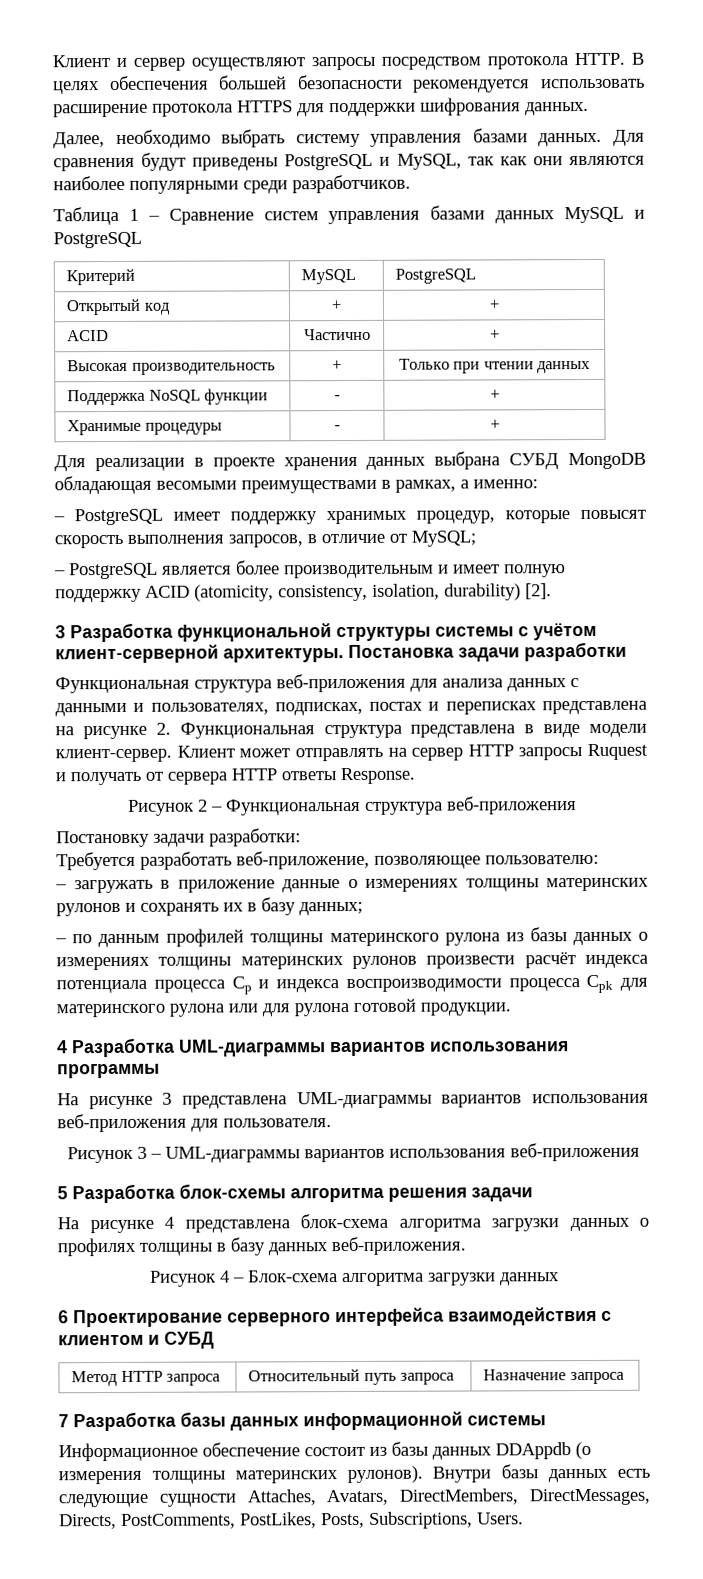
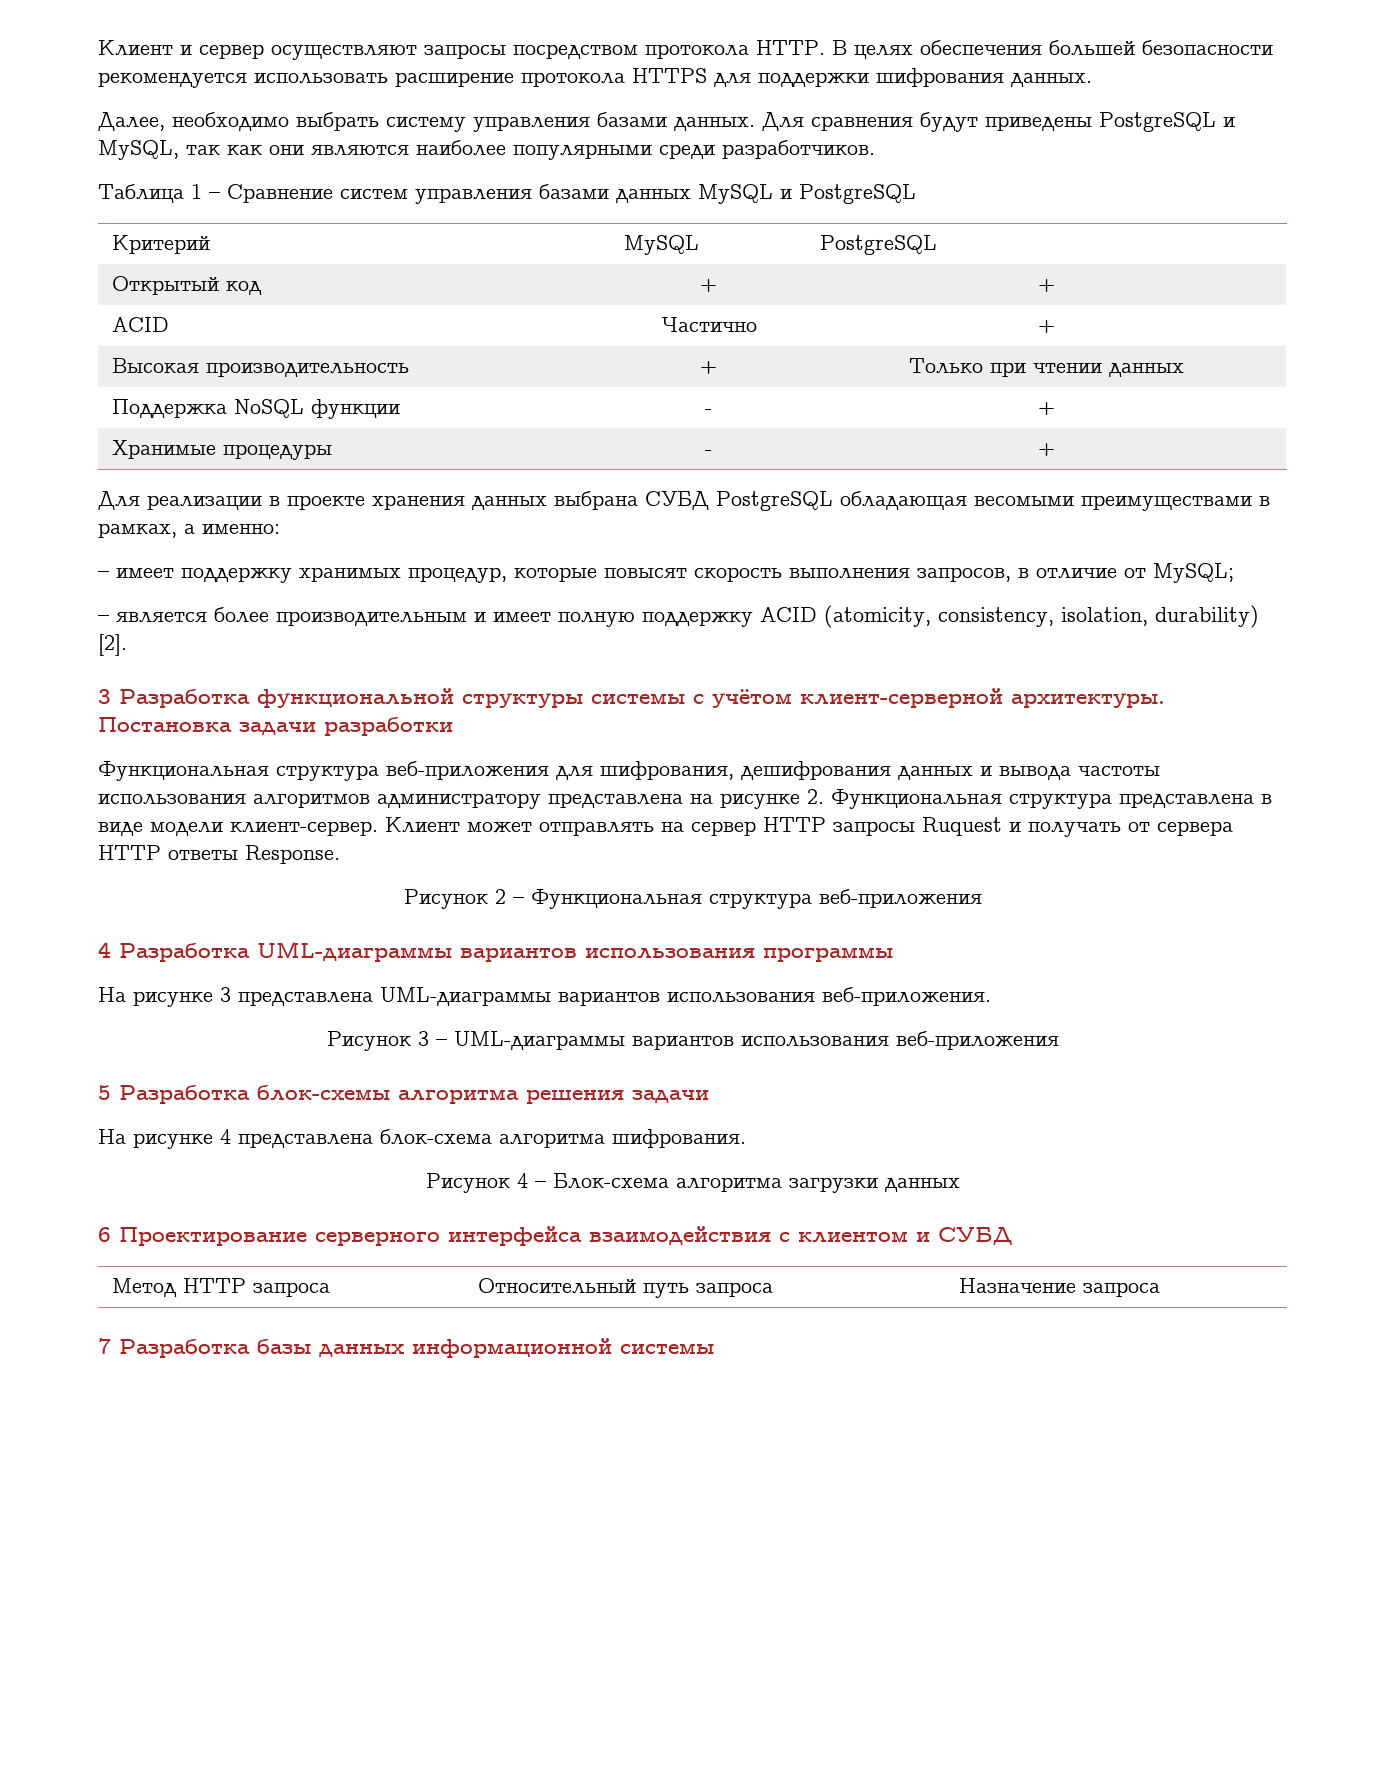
- Для реализации в проекте хранения данных выбрана СУБД MongoDB обладающая весомыми преимуществами в рамках, а именно:
+ Для реализации в проекте хранения данных выбрана СУБД PostgreSQL обладающая весомыми преимуществами в рамках, а именно:
- – PostgreSQL имеет поддержку хранимых процедур, которые повысят скорость выполнения запросов, в отличие от MySQL;
+ – имеет поддержку хранимых процедур, которые повысят скорость выполнения запросов, в отличие от MySQL;
- – PostgreSQL является более производительным и имеет полную поддержку ACID (atomicity, consistency, isolation, durability) [2].
+ – является более производительным и имеет полную поддержку ACID (atomicity, consistency, isolation, durability) [2].
- Функциональная структура веб-приложения для анализа данных с данными и пользователях, подписках, постах и переписках представлена на рисунке 2. Функциональная структура представлена в виде модели клиент-сервер.
+ Функциональная структура веб-приложения для шифрования, дешифрования данных и вывода частоты использования алгоритмов администратору представлена на рисунке 2. Функциональная структура представлена в виде модели клиент-сервер.
- Постановку задачи разработки:
- Требуется разработать веб-приложение, позволяющее пользователю:
- – загружать в приложение данные о измерениях толщины материнских рулонов и сохранять их в базу данных;
- – по данным профилей толщины материнского рулона из базы данных о измерениях толщины материнских рулонов произвести расчёт индекса потенциала процесса Cp и индекса воспроизводимости процесса Cpk для материнского рулона или для рулона готовой продукции.
- На рисунке 3 представлена UML-диаграммы вариантов использования веб-приложения для пользователя.
+ На рисунке 3 представлена UML-диаграммы вариантов использования веб-приложения.
- На рисунке 4 представлена блок-схема алгоритма загрузки данных о профилях толщины в базу данных веб-приложения.
+ На рисунке 4 представлена блок-схема алгоритма шифрования.
- Информационное обеспечение состоит из базы данных DDAppdb (о измерения толщины материнских рулонов). Внутри базы данных есть следующие сущности Attaches, Avatars, DirectMembers, DirectMessages, Directs, PostComments, PostLikes, Posts, Subscriptions, Users.

